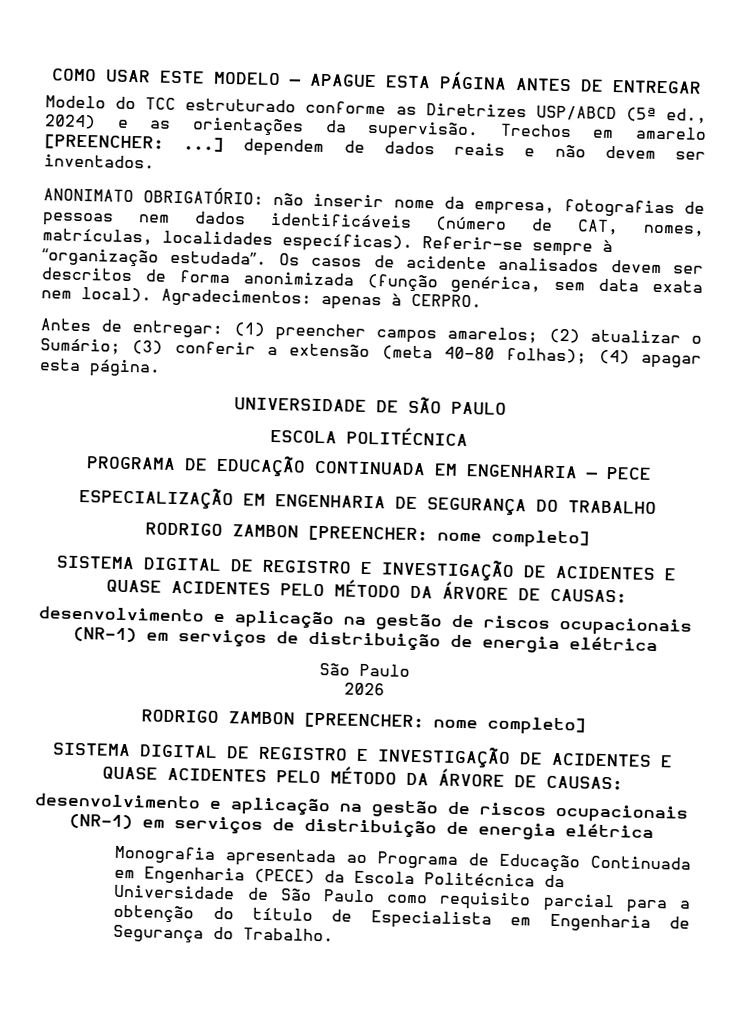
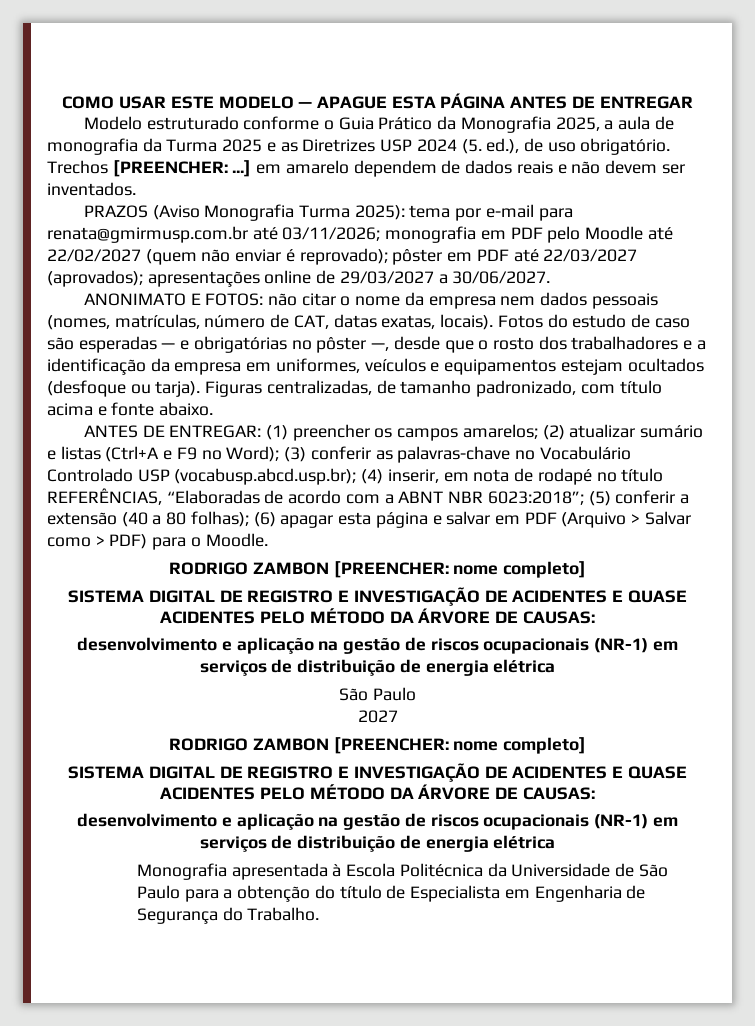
- Modelo do TCC estruturado conforme as Diretrizes USP/ABCD (5ª ed., 2024) e as orientações da supervisão. Trechos em amarelo [PREENCHER: ...] dependem de dados reais e não devem ser inventados.
+ Modelo estruturado conforme o Guia Prático da Monografia 2025, a aula de monografia da Turma 2025 e as Diretrizes USP 2024 (5. ed.), de uso obrigatório. Trechos [PREENCHER: ...] em amarelo dependem de dados reais e não devem ser inventados.
- ANONIMATO OBRIGATÓRIO: não inserir nome da empresa, fotografias de pessoas nem dados identificáveis (número de CAT, nomes, matrículas, localidades específicas). Referir-se sempre à “organização estudada”. Os casos de acidente analisados devem ser descritos de forma anonimizada (função genérica, sem data exata nem local). Agradecimentos: apenas à CERPRO.
- Antes de entregar: (1) preencher campos amarelos; (2) atualizar o Sumário; (3) conferir a extensão (meta 40–80 folhas); (4) apagar esta página.
- UNIVERSIDADE DE SÃO PAULO
- ESCOLA POLITÉCNICA
- PROGRAMA DE EDUCAÇÃO CONTINUADA EM ENGENHARIA — PECE
- ESPECIALIZAÇÃO EM ENGENHARIA DE SEGURANÇA DO TRABALHO
+ PRAZOS (Aviso Monografia Turma 2025): tema por e-mail para renata@gmirmusp.com.br até 03/11/2026; monografia em PDF pelo Moodle até 22/02/2027 (quem não enviar é reprovado); pôster em PDF até 22/03/2027 (aprovados); apresentações online de 29/03/2027 a 30/06/2027.
+ ANONIMATO E FOTOS: não citar o nome da empresa nem dados pessoais (nomes, matrículas, número de CAT, datas exatas, locais). Fotos do estudo de caso são esperadas — e obrigatórias no pôster —, desde que o rosto dos trabalhadores e a identificação da empresa em uniformes, veículos e equipamentos estejam ocultados (desfoque ou tarja). Figuras centralizadas, de tamanho padronizado, com título acima e fonte abaixo.
+ ANTES DE ENTREGAR: (1) preencher os campos amarelos; (2) atualizar sumário e listas (Ctrl+A e F9 no Word); (3) conferir as palavras-chave no Vocabulário Controlado USP (vocabusp.abcd.usp.br); (4) inserir, em nota de rodapé no título REFERÊNCIAS, “Elaboradas de acordo com a ABNT NBR 6023:2018”; (5) conferir a extensão (40 a 80 folhas); (6) apagar esta página e salvar em PDF (Arquivo > Salvar como > PDF) para o Moodle.
- 2026
+ 2027
- Monografia apresentada ao Programa de Educação Continuada em Engenharia (PECE) da Escola Politécnica da Universidade de São Paulo como requisito parcial para a obtenção do título de Especialista em Engenharia de Segurança do Trabalho.
+ Monografia apresentada à Escola Politécnica da Universidade de São Paulo para a obtenção do título de Especialista em Engenharia de Segurança do Trabalho.

